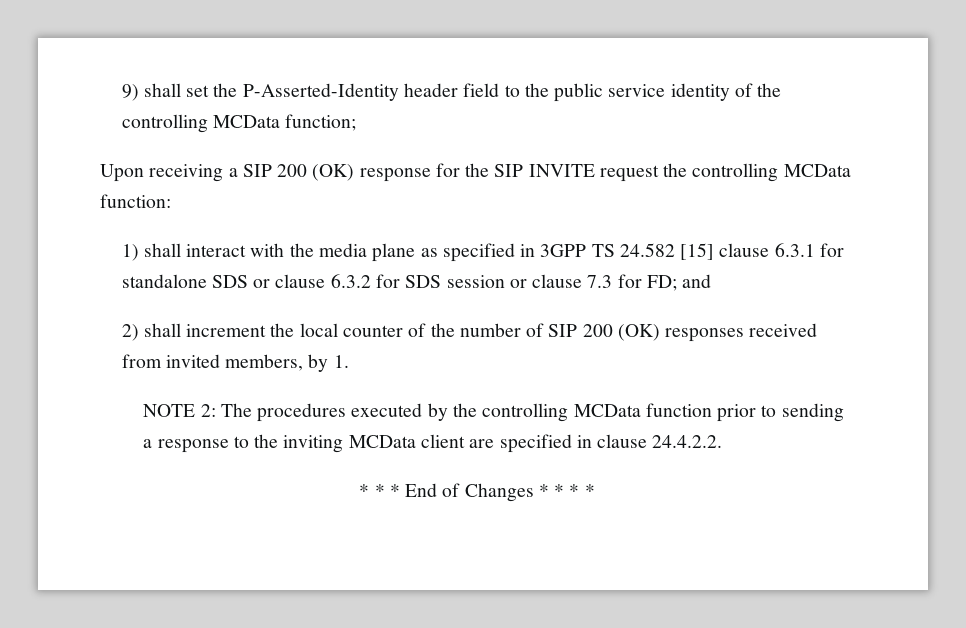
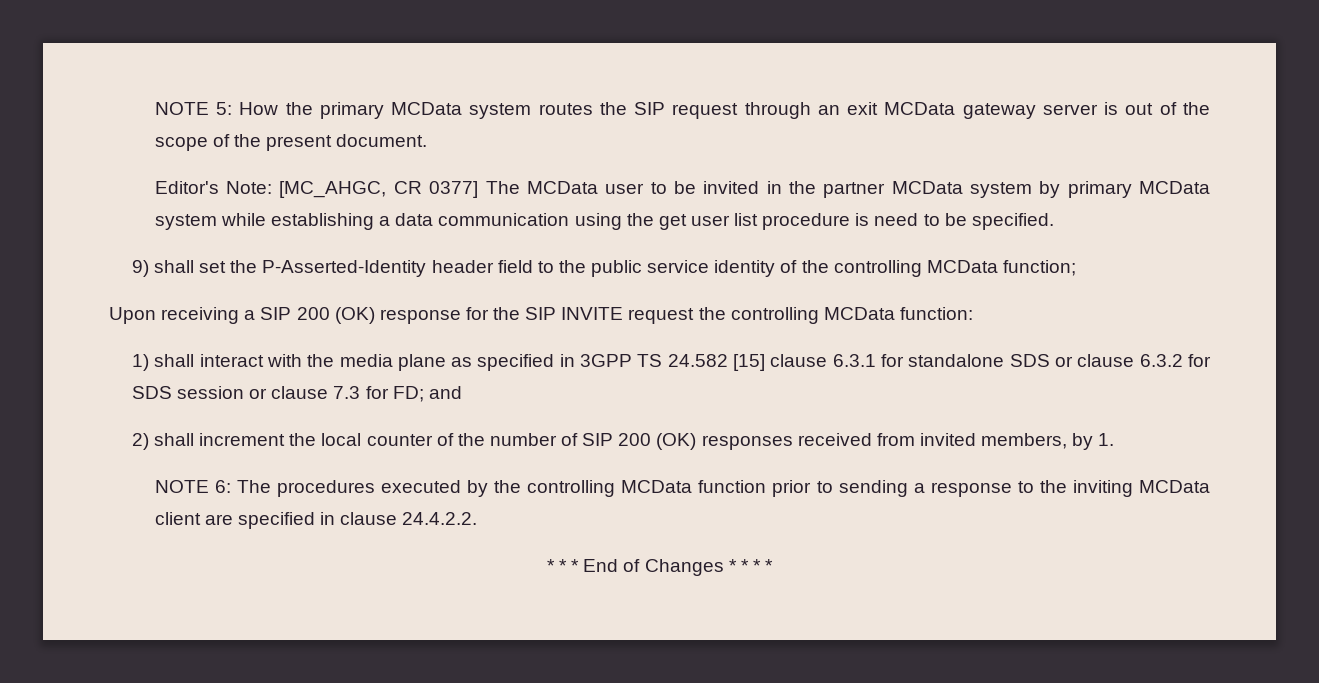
+ NOTE 5: How the primary MCData system routes the SIP request through an exit MCData gateway server is out of the scope of the present document.
+ Editor's Note: [MC_AHGC, CR 0377] The MCData user to be invited in the partner MCData system by primary MCData system while establishing a data communication using the get user list procedure is need to be specified.
- NOTE 2: The procedures executed by the controlling MCData function prior to sending a response to the inviting MCData client are specified in clause 24.4.2.2.
+ NOTE 6: The procedures executed by the controlling MCData function prior to sending a response to the inviting MCData client are specified in clause 24.4.2.2.

